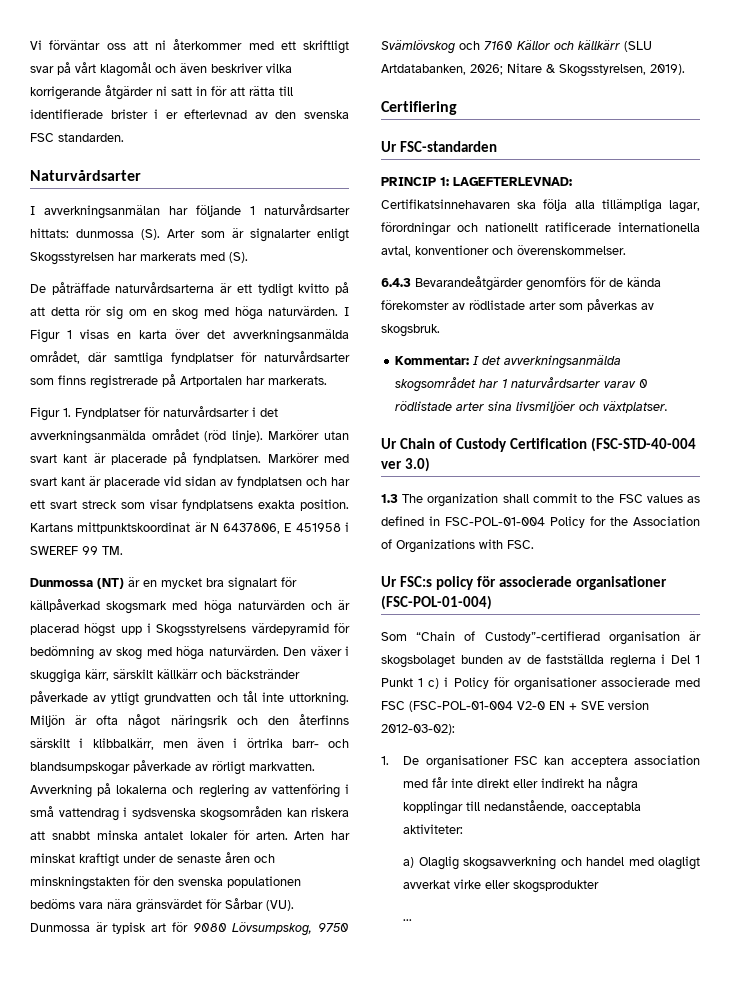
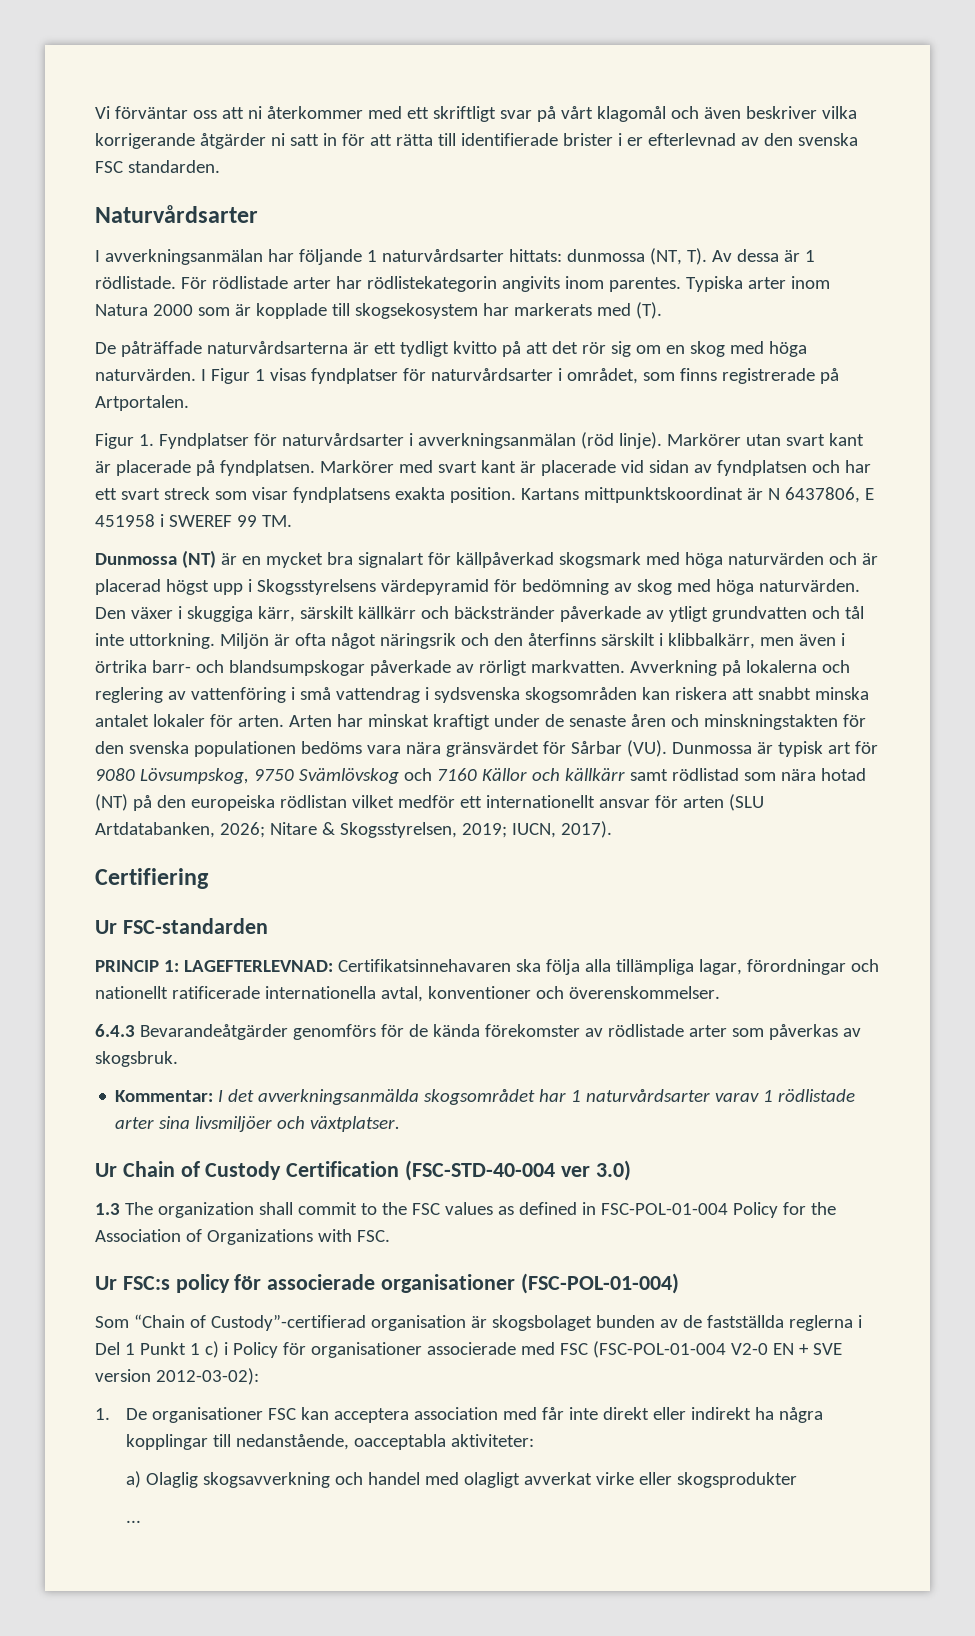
- I avverkningsanmälan har följande 1 naturvårdsarter hittats: dunmossa (S). Arter som är signalarter enligt Skogsstyrelsen har markerats med (S).
+ I avverkningsanmälan har följande 1 naturvårdsarter hittats: dunmossa (NT, T). Av dessa är 1 rödlistade. För rödlistade arter har rödlistekategorin angivits inom parentes. Typiska arter inom Natura 2000 som är kopplade till skogsekosystem har markerats med (T).
- De påträffade naturvårdsarterna är ett tydligt kvitto på att detta rör sig om en skog med höga naturvärden.
+ De påträffade naturvårdsarterna är ett tydligt kvitto på att det rör sig om en skog med höga naturvärden.
- I Figur 1 visas en karta över det avverkningsanmälda området, där samtliga fyndplatser för naturvårdsarter som finns registrerade på Artportalen har markerats.
+ I Figur 1 visas fyndplatser för naturvårdsarter i området, som finns registrerade på Artportalen.
- Figur 1. Fyndplatser för naturvårdsarter i det avverkningsanmälda området (röd linje).
+ Figur 1. Fyndplatser för naturvårdsarter i avverkningsanmälan (röd linje).
- Arten har minskat kraftigt under de senaste åren och minskningstakten för den svenska populationen bedöms vara nära gränsvärdet för Sårbar (VU). Dunmossa är typisk art för 9080 Lövsumpskog, 9750 Svämlövskog och 7160 Källor och källkärr (SLU Artdatabanken, 2026; Nitare & Skogsstyrelsen, 2019).
+ Arten har minskat kraftigt under de senaste åren och minskningstakten för den svenska populationen bedöms vara nära gränsvärdet för Sårbar (VU). Dunmossa är typisk art för 9080 Lövsumpskog, 9750 Svämlövskog och 7160 Källor och källkärr samt rödlistad som nära hotad (NT) på den europeiska rödlistan vilket medför ett internationellt ansvar för arten (SLU Artdatabanken, 2026; Nitare & Skogsstyrelsen, 2019; IUCN, 2017).
- Kommentar: I det avverkningsanmälda skogsområdet har 1 naturvårdsarter varav 0 rödlistade arter sina livsmiljöer och växtplatser.
+ Kommentar: I det avverkningsanmälda skogsområdet har 1 naturvårdsarter varav 1 rödlistade arter sina livsmiljöer och växtplatser.

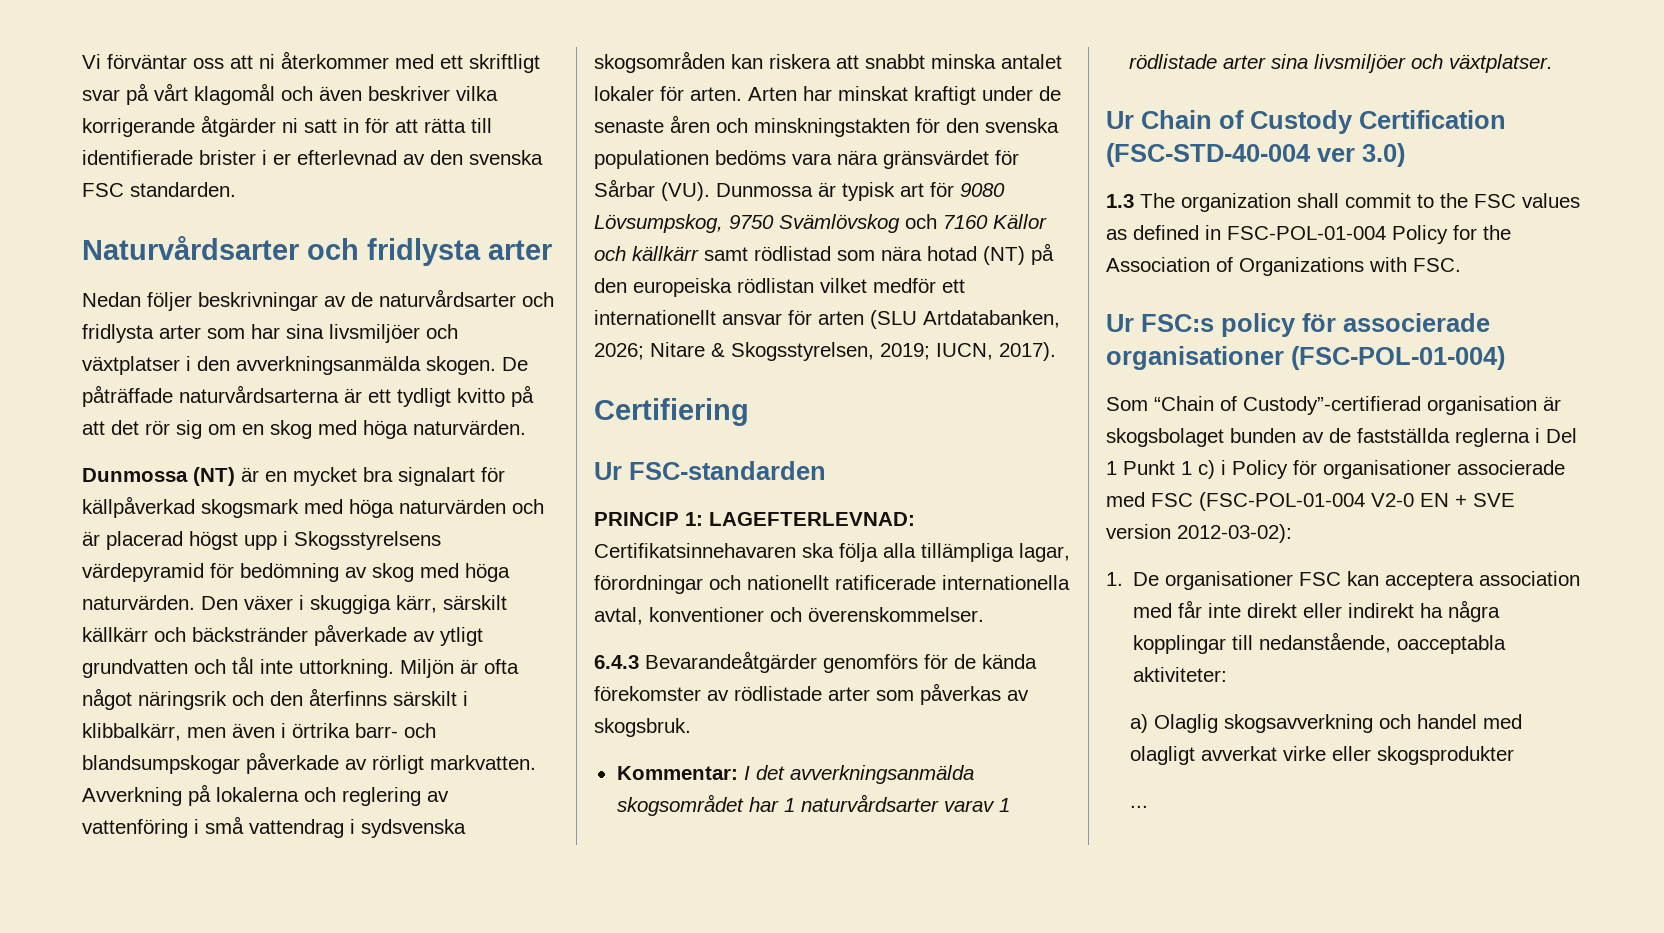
- Naturvårdsarter
- I avverkningsanmälan har följande 1 naturvårdsarter hittats: dunmossa (NT, T). Av dessa är 1 rödlistade. För rödlistade arter har rödlistekategorin angivits inom parentes. Typiska arter inom Natura 2000 som är kopplade till skogsekosystem har markerats med (T).
- De påträffade naturvårdsarterna är ett tydligt kvitto på att det rör sig om en skog med höga naturvärden. I Figur 1 visas fyndplatser för naturvårdsarter i området, som finns registrerade på Artportalen.
- Figur 1. Fyndplatser för naturvårdsarter i avverkningsanmälan (röd linje). Markörer utan svart kant är placerade på fyndplatsen. Markörer med svart kant är placerade vid sidan av fyndplatsen och har ett svart streck som visar fyndplatsens exakta position. Kartans mittpunktskoordinat är N 6437806, E 451958 i SWEREF 99 TM.
+ Naturvårdsarter och fridlysta arter
+ Nedan följer beskrivningar av de naturvårdsarter och fridlysta arter som har sina livsmiljöer och växtplatser i den avverkningsanmälda skogen. De påträffade naturvårdsarterna är ett tydligt kvitto på att det rör sig om en skog med höga naturvärden.

